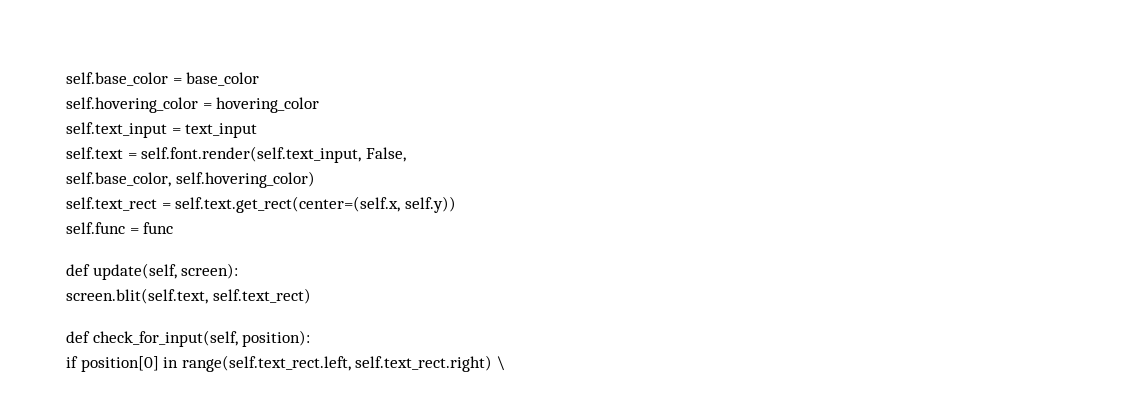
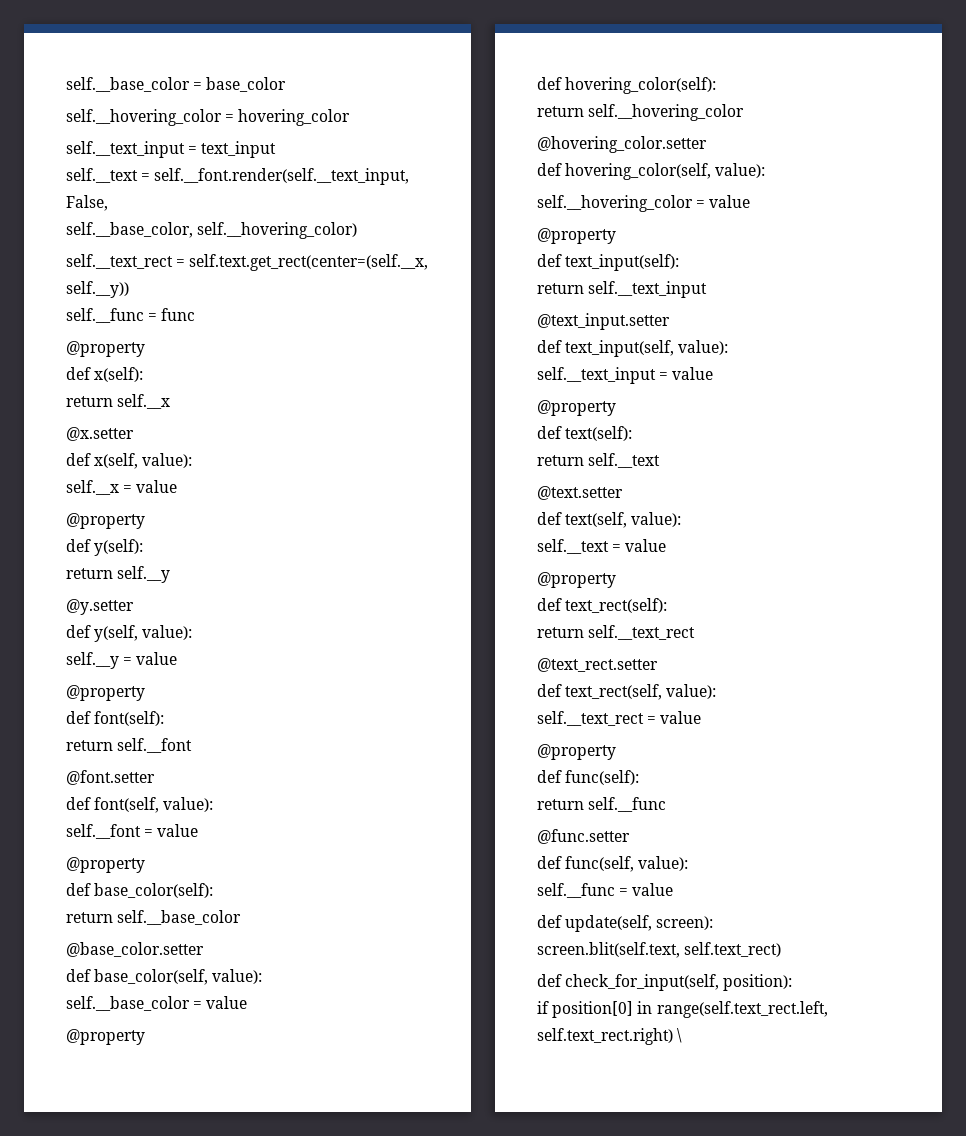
- self.base_color = base_color
+ self.__base_color = base_color
- self.hovering_color = hovering_color
+ self.__hovering_color = hovering_color
- self.text_input = text_input
+ self.__text_input = text_input
- self.text = self.font.render(self.text_input, False,
- self.base_color, self.hovering_color)
- self.text_rect = self.text.get_rect(center=(self.x, self.y))
- self.func = func
+ self.__text = self.__font.render(self.__text_input, False,
+ self.__base_color, self.__hovering_color)
+ self.__text_rect = self.text.get_rect(center=(self.__x, self.__y))
+ self.__func = func
+ @property
+ def x(self):
+ return self.__x
+ @x.setter
+ def x(self, value):
+ self.__x = value
+ @property
+ def y(self):
+ return self.__y
+ @y.setter
+ def y(self, value):
+ self.__y = value
+ @property
+ def font(self):
+ return self.__font
+ @font.setter
+ def font(self, value):
+ self.__font = value
+ @property
+ def base_color(self):
+ return self.__base_color
+ @base_color.setter
+ def base_color(self, value):
+ self.__base_color = value
+ @property
+ def hovering_color(self):
+ return self.__hovering_color
+ @hovering_color.setter
+ def hovering_color(self, value):
+ self.__hovering_color = value
+ @property
+ def text_input(self):
+ return self.__text_input
+ @text_input.setter
+ def text_input(self, value):
+ self.__text_input = value
+ @property
+ def text(self):
+ return self.__text
+ @text.setter
+ def text(self, value):
+ self.__text = value
+ @property
+ def text_rect(self):
+ return self.__text_rect
+ @text_rect.setter
+ def text_rect(self, value):
+ self.__text_rect = value
+ @property
+ def func(self):
+ return self.__func
+ @func.setter
+ def func(self, value):
+ self.__func = value

